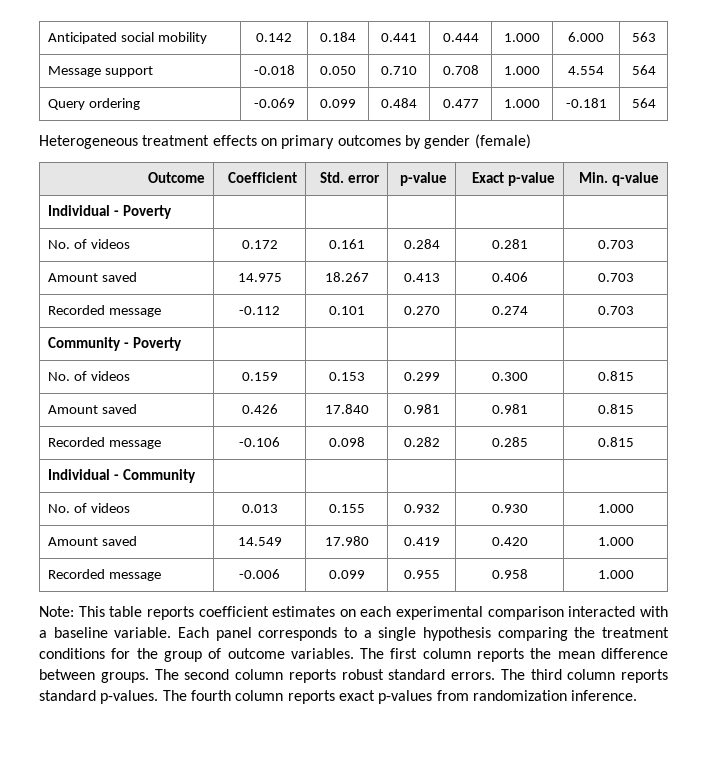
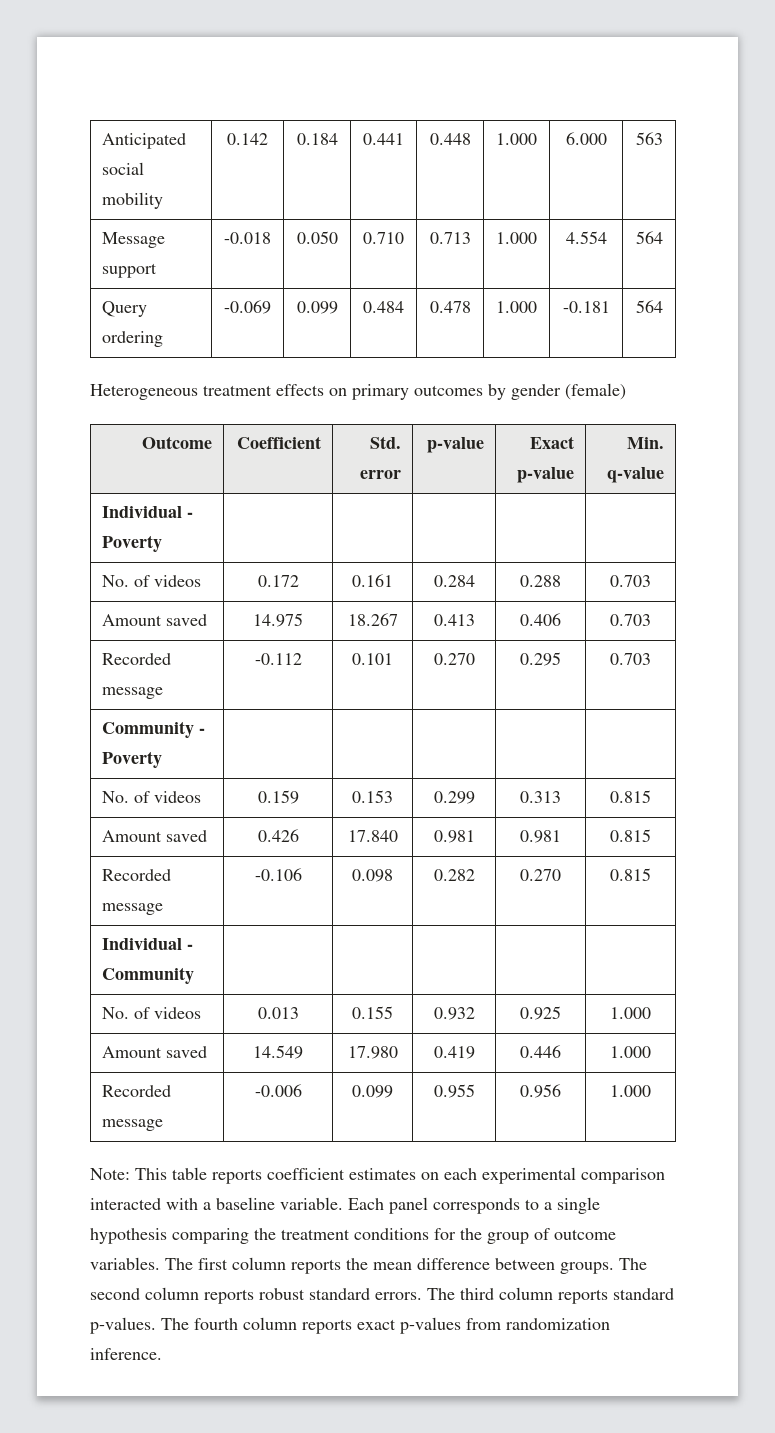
- Anticipated social mobility | 0.142 | 0.184 | 0.441 | 0.444 | 1.000 | 6.000 | 563
+ Anticipated social mobility | 0.142 | 0.184 | 0.441 | 0.448 | 1.000 | 6.000 | 563
- Message support | -0.018 | 0.050 | 0.710 | 0.708 | 1.000 | 4.554 | 564
+ Message support | -0.018 | 0.050 | 0.710 | 0.713 | 1.000 | 4.554 | 564
- Query ordering | -0.069 | 0.099 | 0.484 | 0.477 | 1.000 | -0.181 | 564
+ Query ordering | -0.069 | 0.099 | 0.484 | 0.478 | 1.000 | -0.181 | 564
- No. of videos | 0.172 | 0.161 | 0.284 | 0.281 | 0.703
+ No. of videos | 0.172 | 0.161 | 0.284 | 0.288 | 0.703
- Recorded message | -0.112 | 0.101 | 0.270 | 0.274 | 0.703
+ Recorded message | -0.112 | 0.101 | 0.270 | 0.295 | 0.703
- No. of videos | 0.159 | 0.153 | 0.299 | 0.300 | 0.815
+ No. of videos | 0.159 | 0.153 | 0.299 | 0.313 | 0.815
- Recorded message | -0.106 | 0.098 | 0.282 | 0.285 | 0.815
+ Recorded message | -0.106 | 0.098 | 0.282 | 0.270 | 0.815
- No. of videos | 0.013 | 0.155 | 0.932 | 0.930 | 1.000
+ No. of videos | 0.013 | 0.155 | 0.932 | 0.925 | 1.000
- Amount saved | 14.549 | 17.980 | 0.419 | 0.420 | 1.000
+ Amount saved | 14.549 | 17.980 | 0.419 | 0.446 | 1.000
- Recorded message | -0.006 | 0.099 | 0.955 | 0.958 | 1.000
+ Recorded message | -0.006 | 0.099 | 0.955 | 0.956 | 1.000

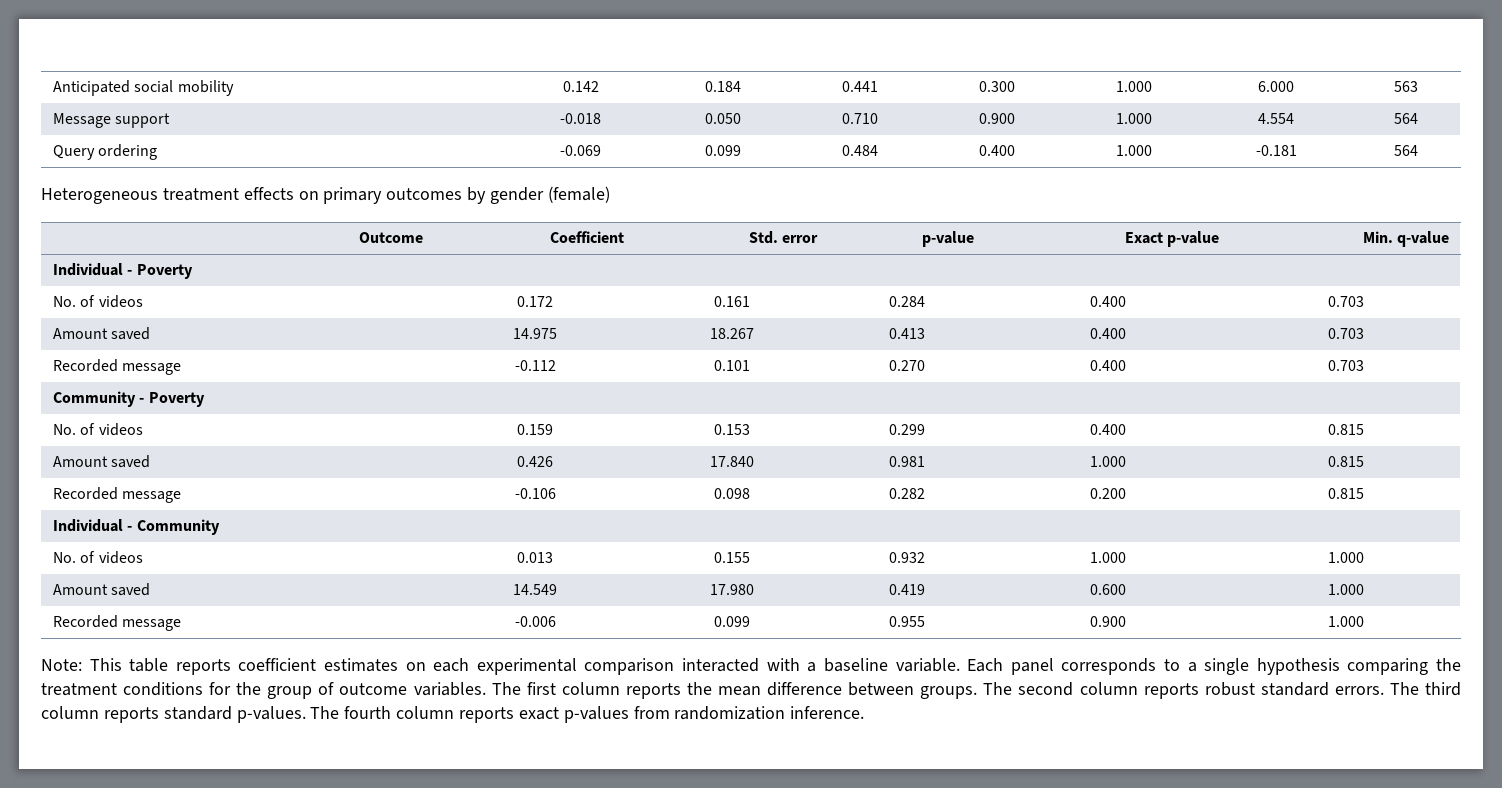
- Anticipated social mobility | 0.142 | 0.184 | 0.441 | 0.448 | 1.000 | 6.000 | 563
+ Anticipated social mobility | 0.142 | 0.184 | 0.441 | 0.300 | 1.000 | 6.000 | 563
- Message support | -0.018 | 0.050 | 0.710 | 0.713 | 1.000 | 4.554 | 564
+ Message support | -0.018 | 0.050 | 0.710 | 0.900 | 1.000 | 4.554 | 564
- Query ordering | -0.069 | 0.099 | 0.484 | 0.478 | 1.000 | -0.181 | 564
+ Query ordering | -0.069 | 0.099 | 0.484 | 0.400 | 1.000 | -0.181 | 564
- No. of videos | 0.172 | 0.161 | 0.284 | 0.288 | 0.703
+ No. of videos | 0.172 | 0.161 | 0.284 | 0.400 | 0.703
- Amount saved | 14.975 | 18.267 | 0.413 | 0.406 | 0.703
+ Amount saved | 14.975 | 18.267 | 0.413 | 0.400 | 0.703
- Recorded message | -0.112 | 0.101 | 0.270 | 0.295 | 0.703
+ Recorded message | -0.112 | 0.101 | 0.270 | 0.400 | 0.703
- No. of videos | 0.159 | 0.153 | 0.299 | 0.313 | 0.815
+ No. of videos | 0.159 | 0.153 | 0.299 | 0.400 | 0.815
- Amount saved | 0.426 | 17.840 | 0.981 | 0.981 | 0.815
+ Amount saved | 0.426 | 17.840 | 0.981 | 1.000 | 0.815
- Recorded message | -0.106 | 0.098 | 0.282 | 0.270 | 0.815
+ Recorded message | -0.106 | 0.098 | 0.282 | 0.200 | 0.815
- No. of videos | 0.013 | 0.155 | 0.932 | 0.925 | 1.000
+ No. of videos | 0.013 | 0.155 | 0.932 | 1.000 | 1.000
- Amount saved | 14.549 | 17.980 | 0.419 | 0.446 | 1.000
+ Amount saved | 14.549 | 17.980 | 0.419 | 0.600 | 1.000
- Recorded message | -0.006 | 0.099 | 0.955 | 0.956 | 1.000
+ Recorded message | -0.006 | 0.099 | 0.955 | 0.900 | 1.000

